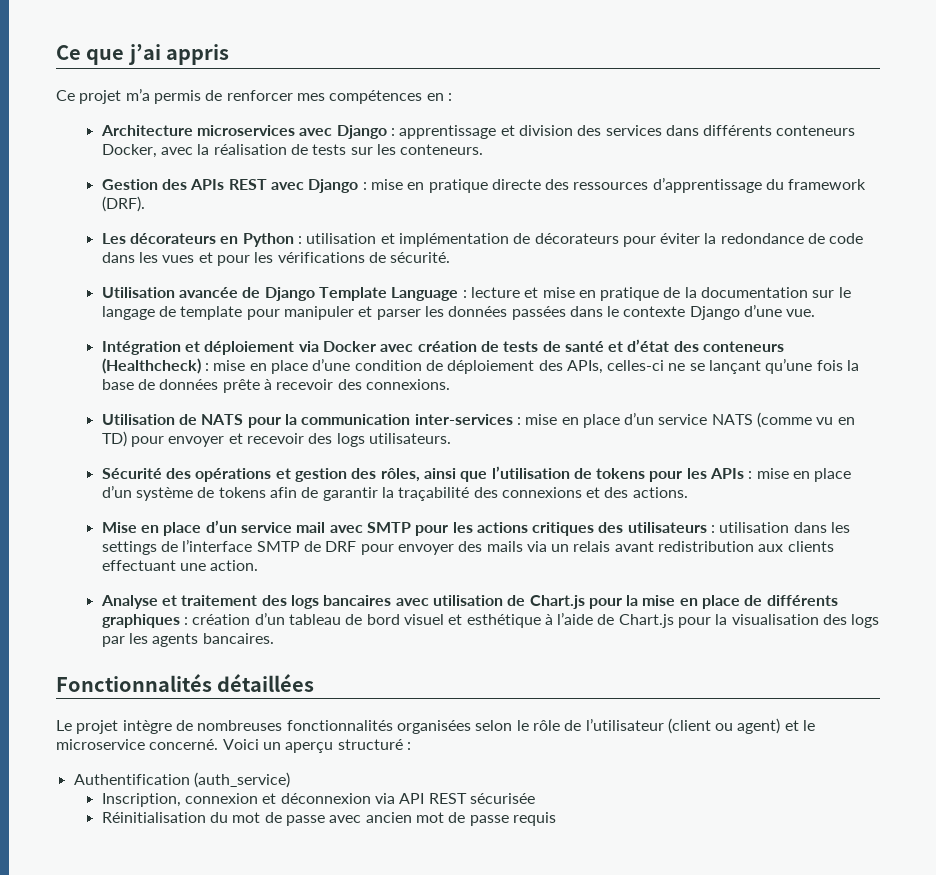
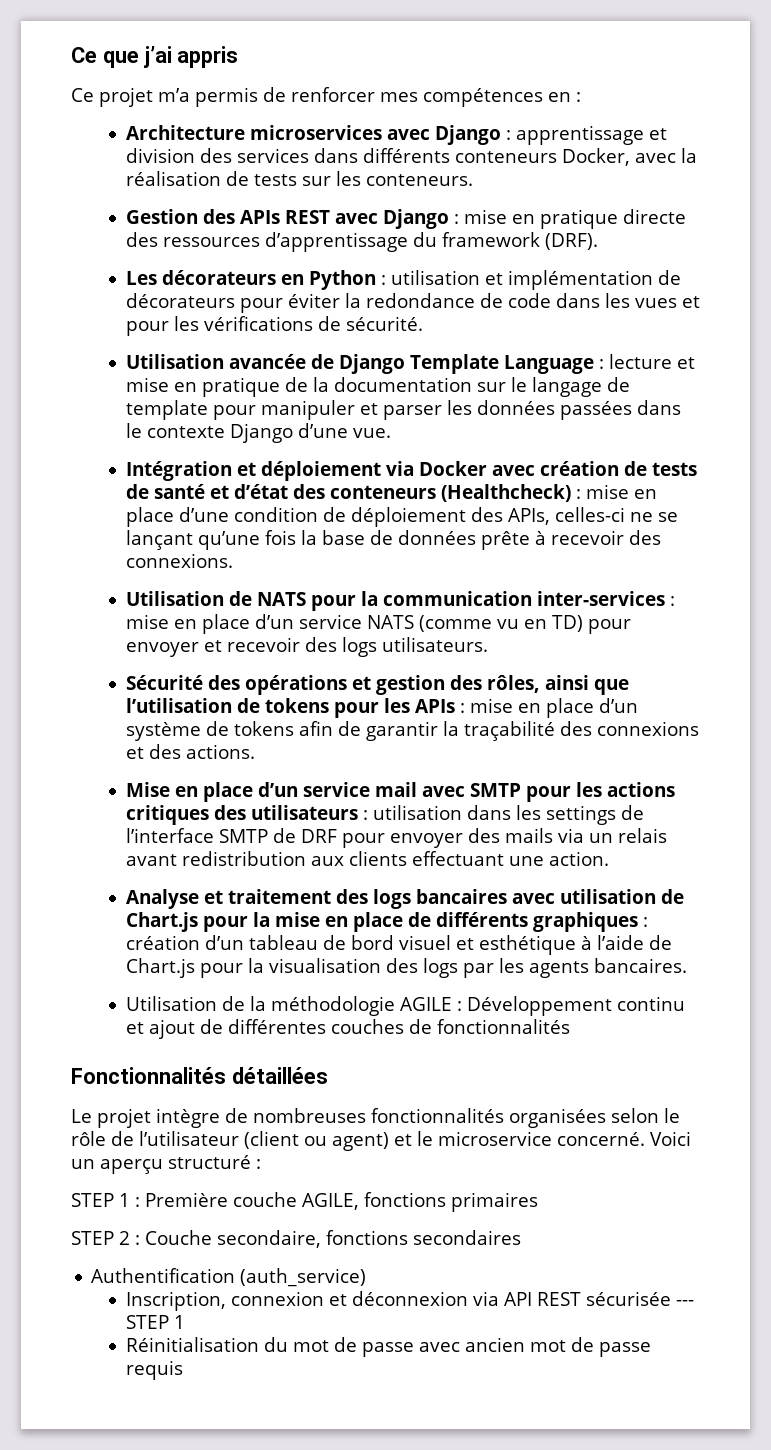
+ Utilisation de la méthodologie AGILE : Développement continu et ajout de différentes couches de fonctionnalités
+ STEP 1 : Première couche AGILE, fonctions primaires
+ STEP 2 : Couche secondaire, fonctions secondaires
- Inscription, connexion et déconnexion via API REST sécurisée
+ Inscription, connexion et déconnexion via API REST sécurisée --- STEP 1

